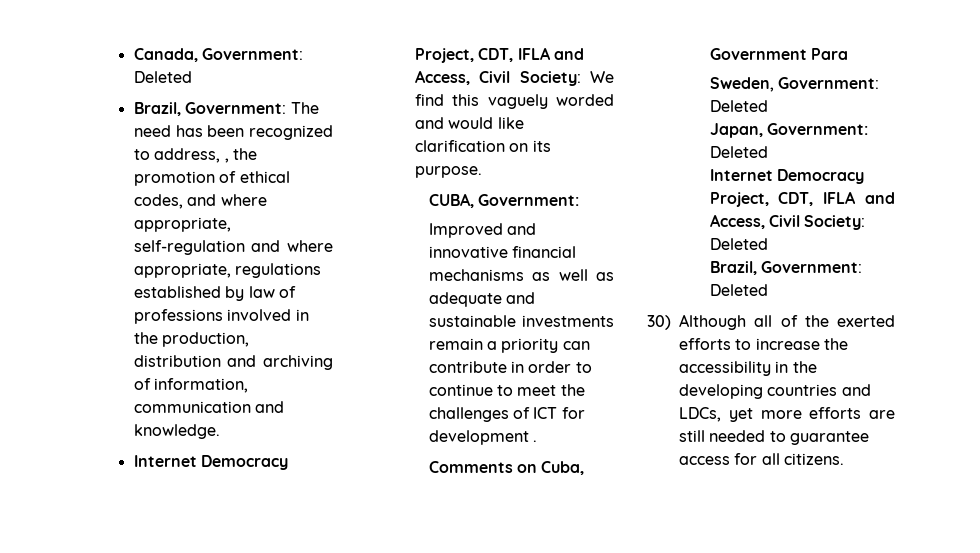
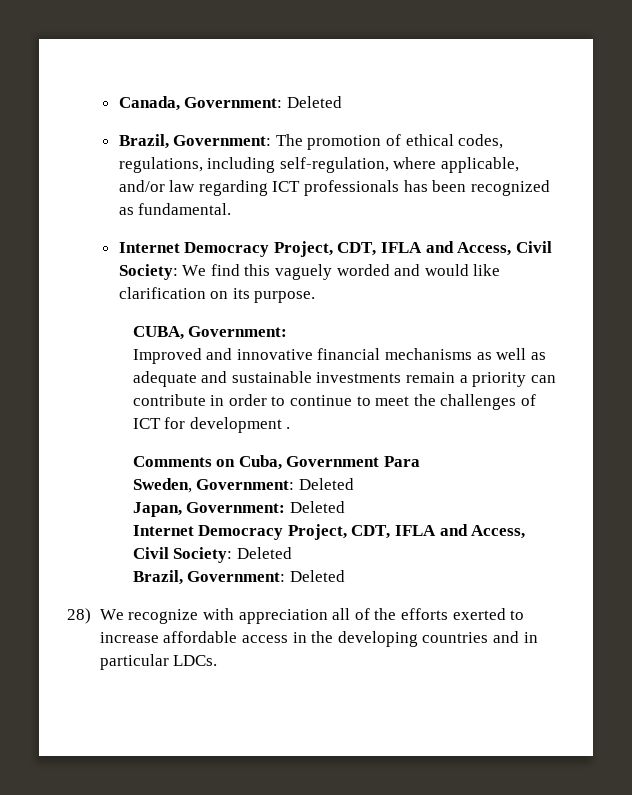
- Brazil, Government: The need has been recognized to address, , the promotion of ethical codes, and where appropriate, self-regulation and where appropriate, regulations established by law of professions involved in the production, distribution and archiving of information, communication and knowledge.
+ Brazil, Government: The promotion of ethical codes, regulations, including self-regulation, where applicable, and/or law regarding ICT professionals has been recognized as fundamental.
- 30) Although all of the exerted efforts to increase the accessibility in the developing countries and LDCs, yet more efforts are still needed to guarantee access for all citizens.
+ 28) We recognize with appreciation all of the efforts exerted to increase affordable access in the developing countries and in particular LDCs.

